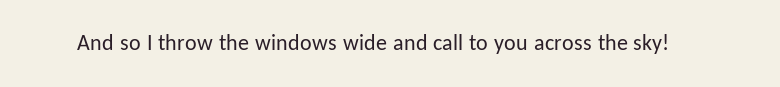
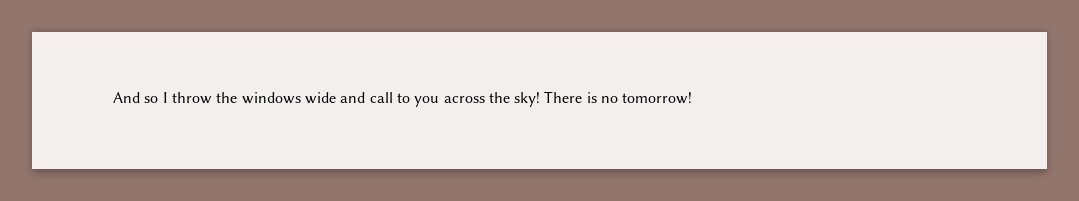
+ There is no tomorrow!

